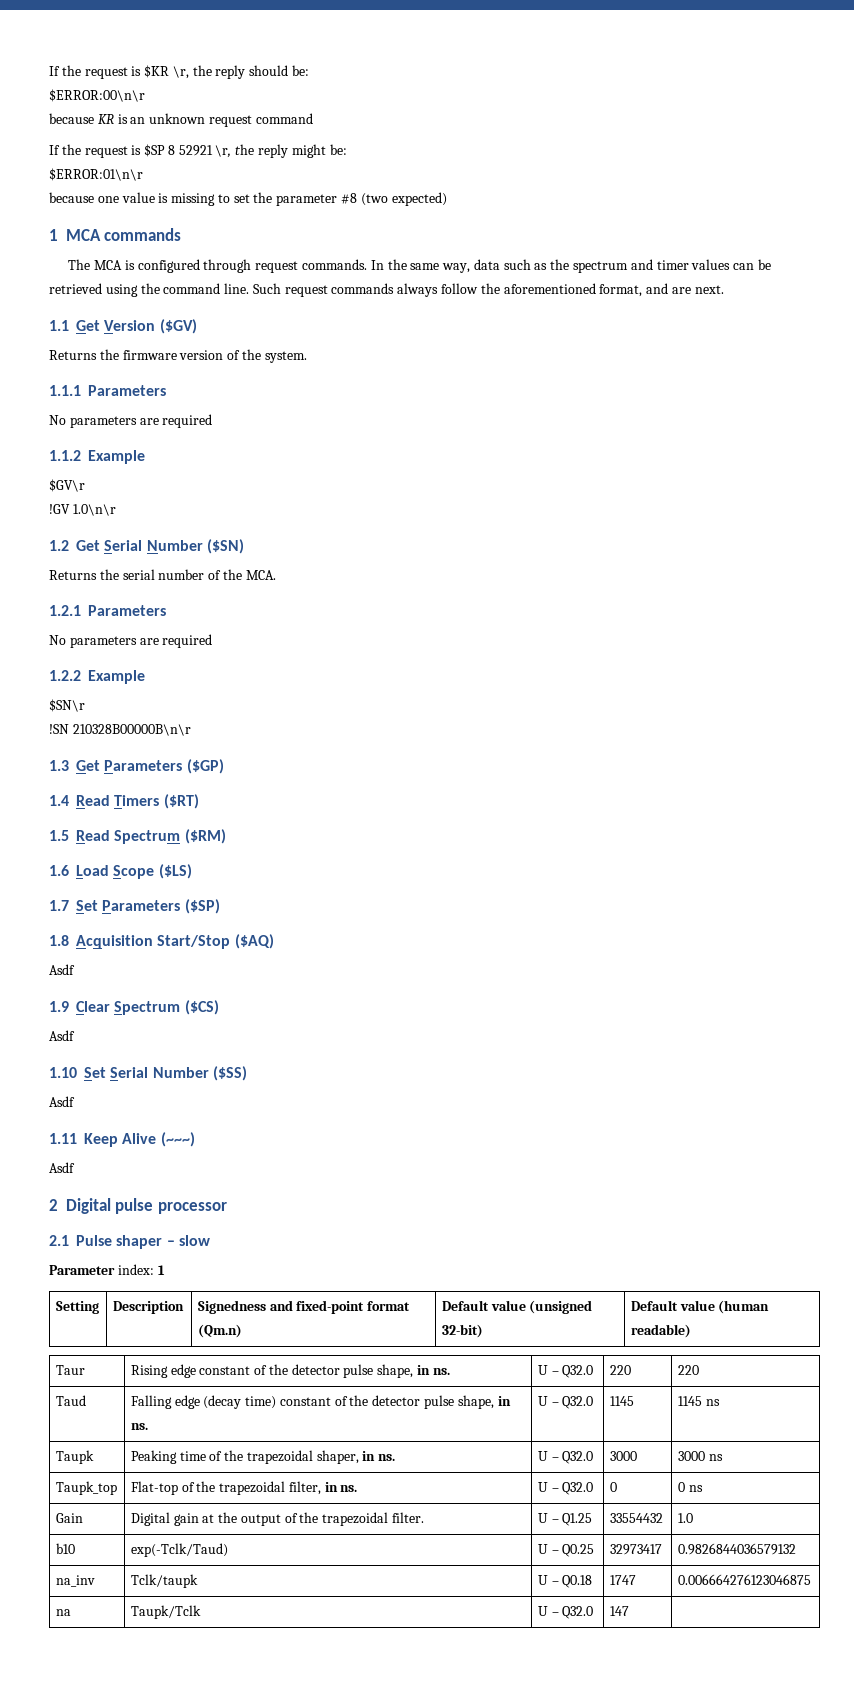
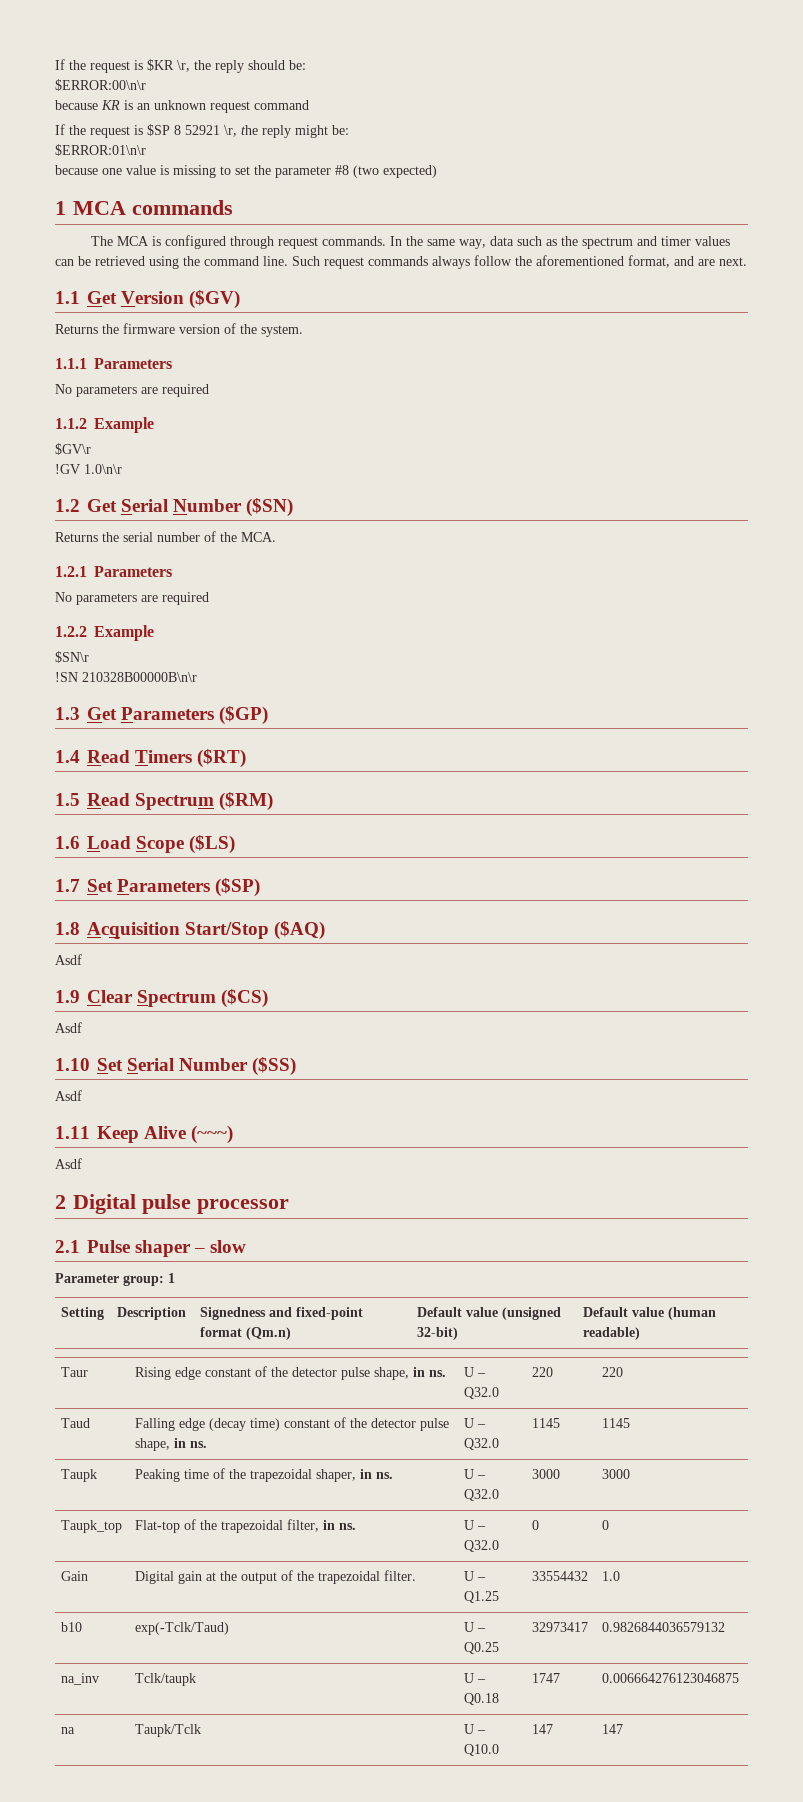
- Parameter index: 1
+ Parameter group: 1
- Taud | Falling edge (decay time) constant of the detector pulse shape, in ns. | U – Q32.0 | 1145 | 1145 ns
+ Taud | Falling edge (decay time) constant of the detector pulse shape, in ns. | U – Q32.0 | 1145 | 1145
- Taupk | Peaking time of the trapezoidal shaper, in ns. | U – Q32.0 | 3000 | 3000 ns
+ Taupk | Peaking time of the trapezoidal shaper, in ns. | U – Q32.0 | 3000 | 3000
- Taupk_top | Flat-top of the trapezoidal filter, in ns. | U – Q32.0 | 0 | 0 ns
+ Taupk_top | Flat-top of the trapezoidal filter, in ns. | U – Q32.0 | 0 | 0
- na | Taupk/Tclk | U – Q32.0 | 147 |
+ na | Taupk/Tclk | U – Q10.0 | 147 | 147

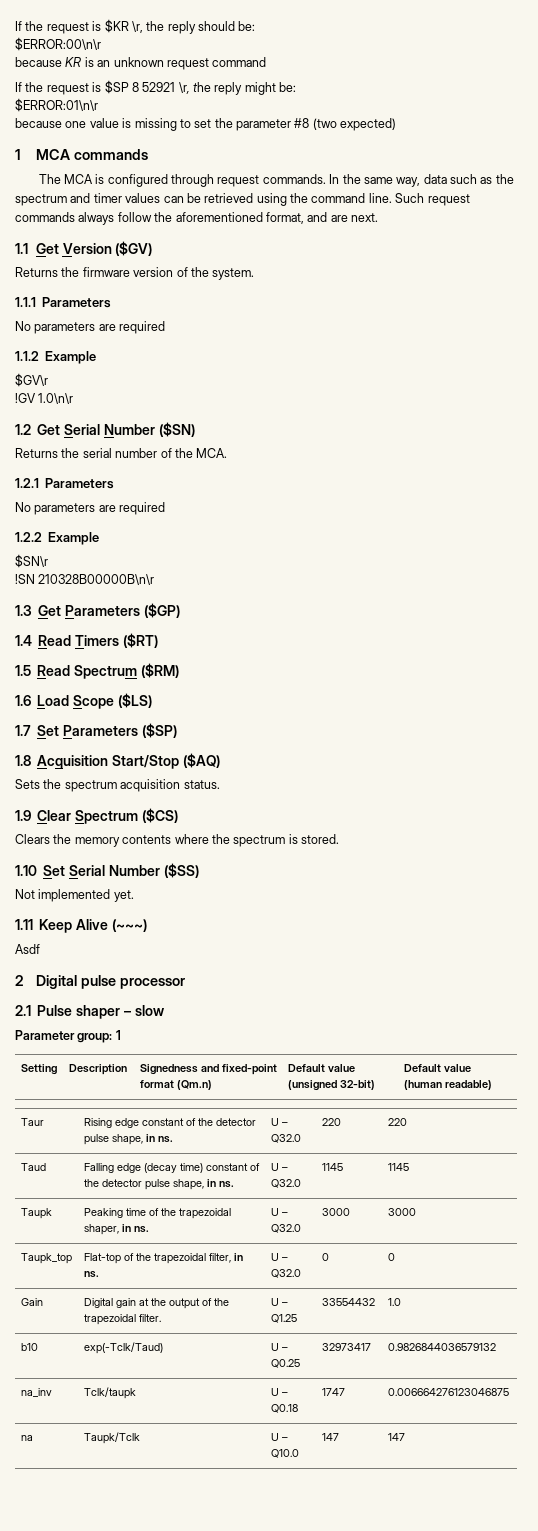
  1.8 Acquisition Start/Stop ($AQ)
- Asdf
+ Sets the spectrum acquisition status.
  1.9 Clear Spectrum ($CS)
- Asdf
+ Clears the memory contents where the spectrum is stored.
  1.10 Set Serial Number ($SS)
- Asdf
+ Not implemented yet.

